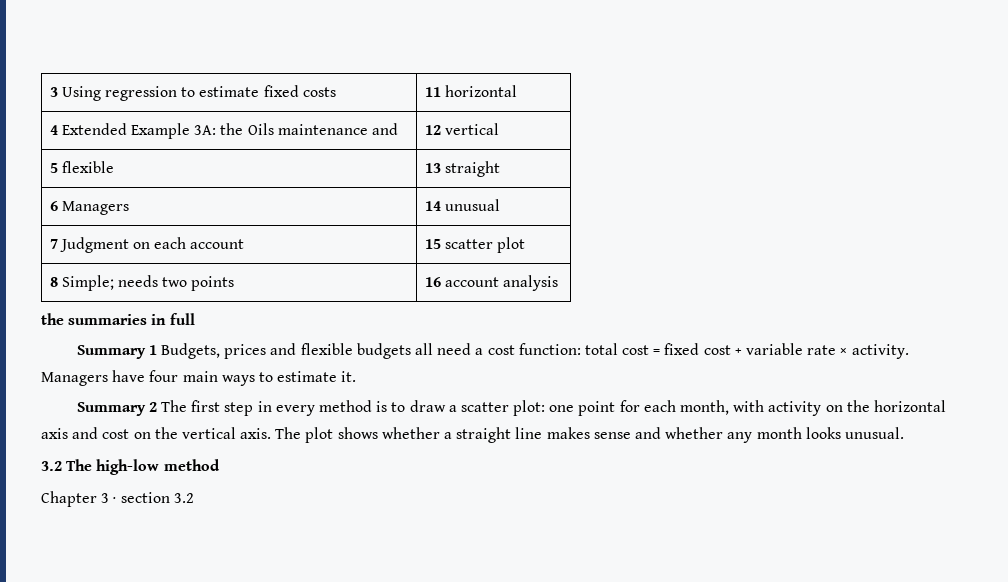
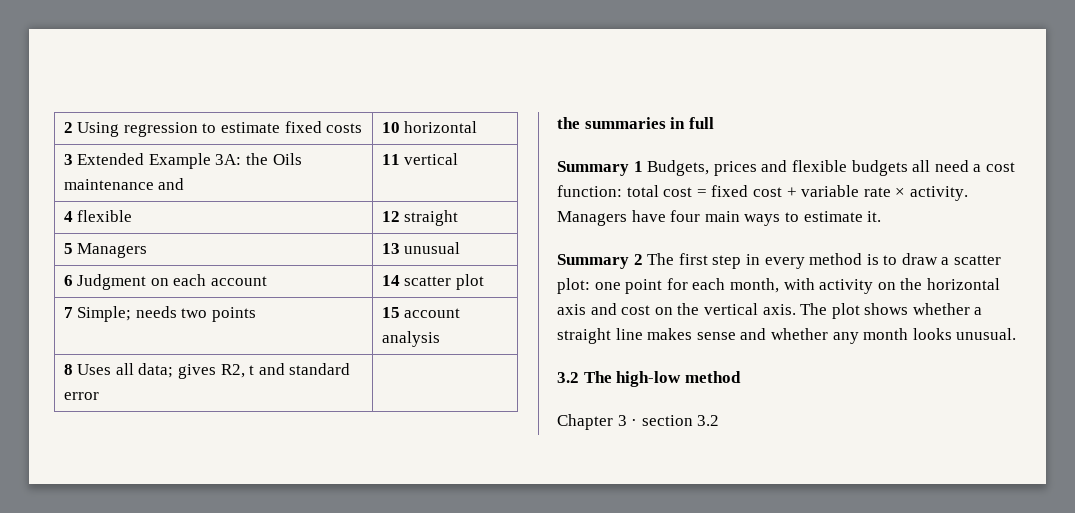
- 3 Using regression to estimate fixed costs | 11 horizontal
+ 2 Using regression to estimate fixed costs | 10 horizontal
- 4 Extended Example 3A: the Oils maintenance and | 12 vertical
+ 3 Extended Example 3A: the Oils maintenance and | 11 vertical
- 5 flexible | 13 straight
+ 4 flexible | 12 straight
- 6 Managers | 14 unusual
+ 5 Managers | 13 unusual
- 7 Judgment on each account | 15 scatter plot
+ 6 Judgment on each account | 14 scatter plot
- 8 Simple; needs two points | 16 account analysis
+ 7 Simple; needs two points | 15 account analysis
+ 8 Uses all data; gives R2, t and standard error |

